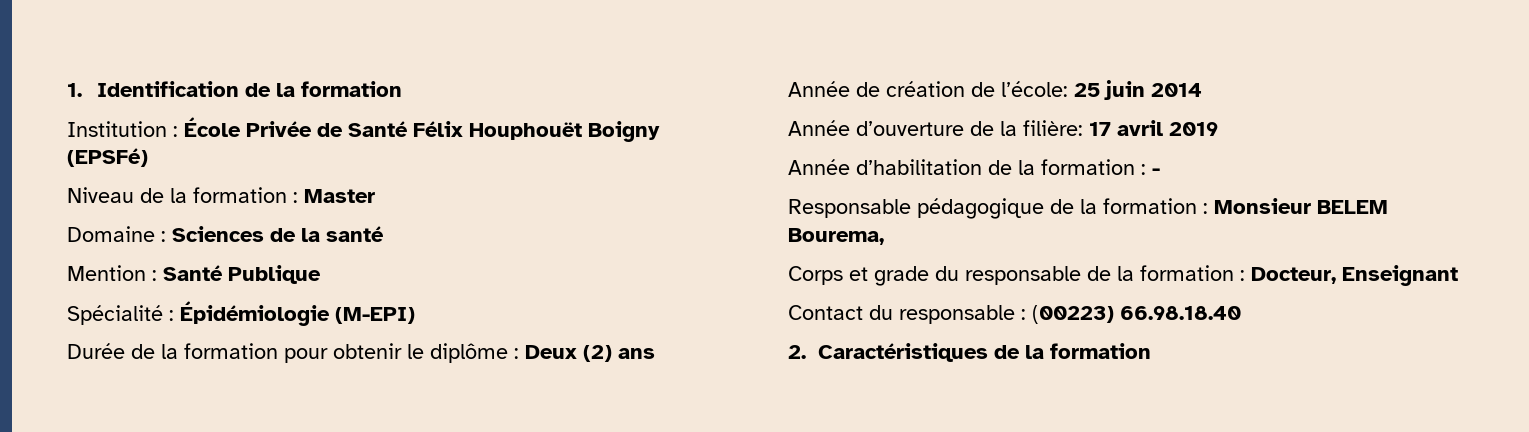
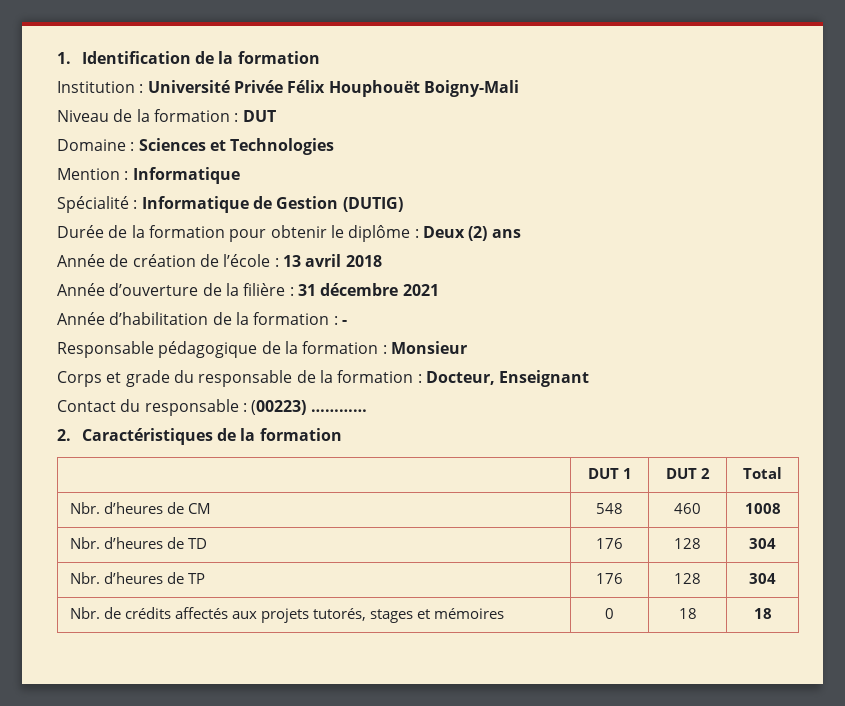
- Institution : École Privée de Santé Félix Houphouët Boigny (EPSFé)
+ Institution : Université Privée Félix Houphouët Boigny-Mali
- Niveau de la formation : Master
+ Niveau de la formation : DUT
- Domaine : Sciences de la santé
+ Domaine : Sciences et Technologies
- Mention : Santé Publique
+ Mention : Informatique
- Spécialité : Épidémiologie (M-EPI)
+ Spécialité : Informatique de Gestion (DUTIG)
- Année de création de l’école: 25 juin 2014
+ Année de création de l’école : 13 avril 2018
- Année d’ouverture de la filière: 17 avril 2019
+ Année d’ouverture de la filière : 31 décembre 2021
- Responsable pédagogique de la formation : Monsieur BELEM Bourema,
+ Responsable pédagogique de la formation : Monsieur
- Contact du responsable : (00223) 66.98.18.40
+ Contact du responsable : (00223) …………
+ | DUT 1 | DUT 2 | Total
+ Nbr. d’heures de CM | 548 | 460 | 1008
+ Nbr. d’heures de TD | 176 | 128 | 304
+ Nbr. d’heures de TP | 176 | 128 | 304
+ Nbr. de crédits affectés aux projets tutorés, stages et mémoires | 0 | 18 | 18

